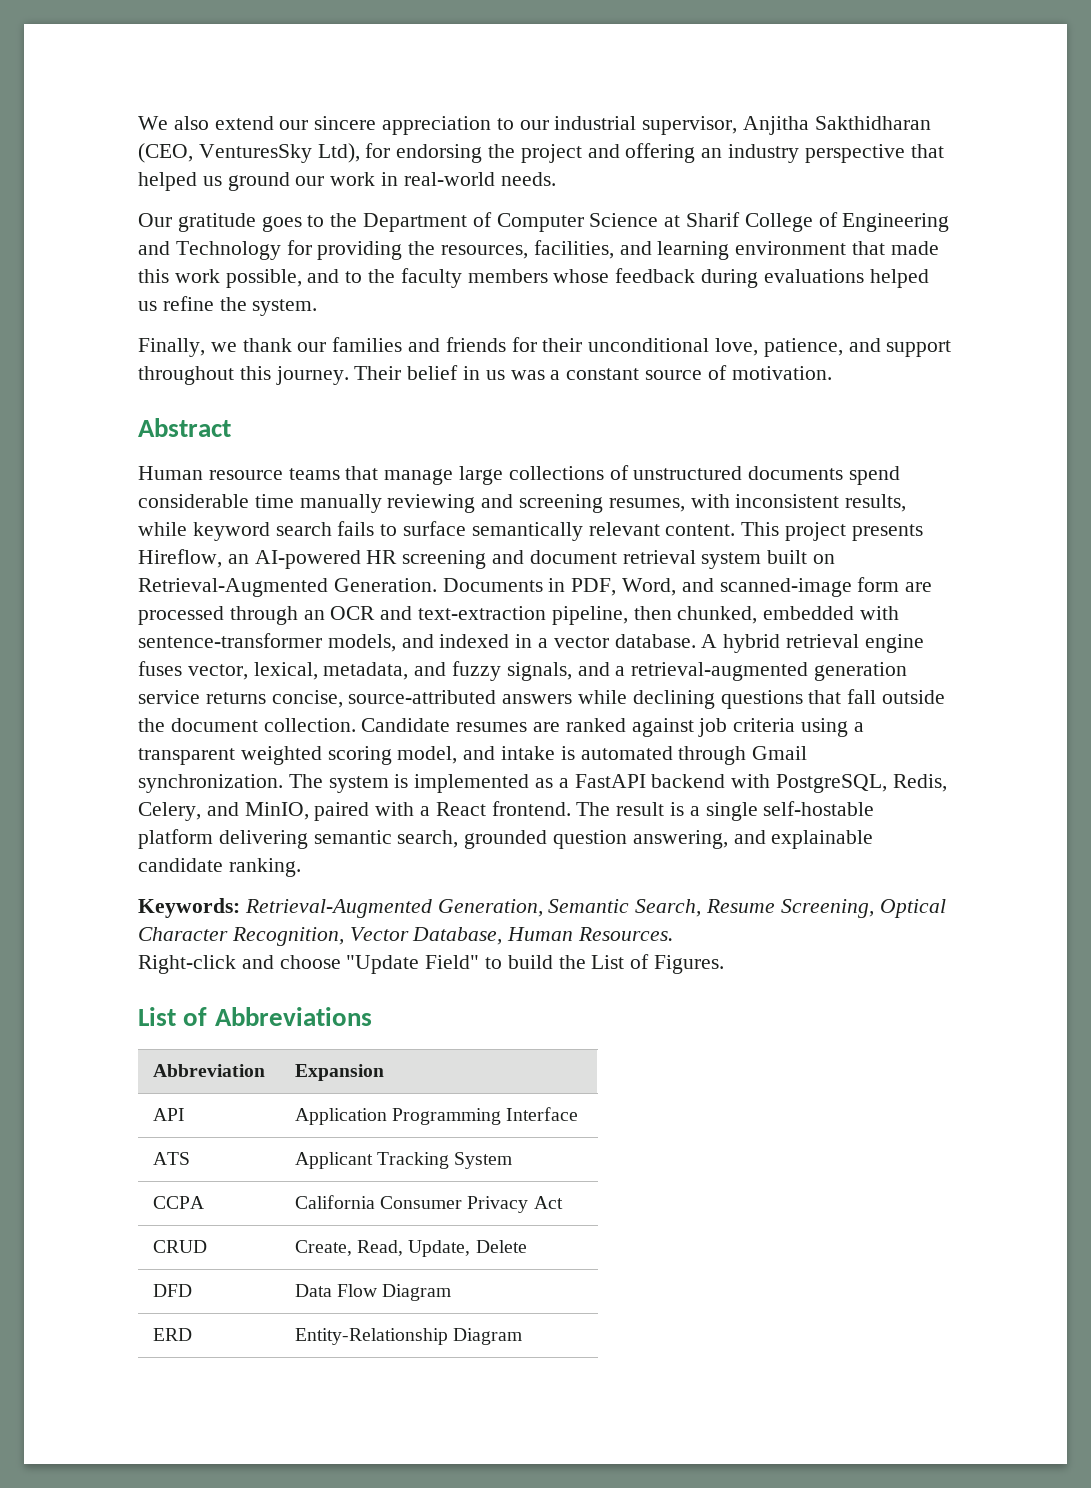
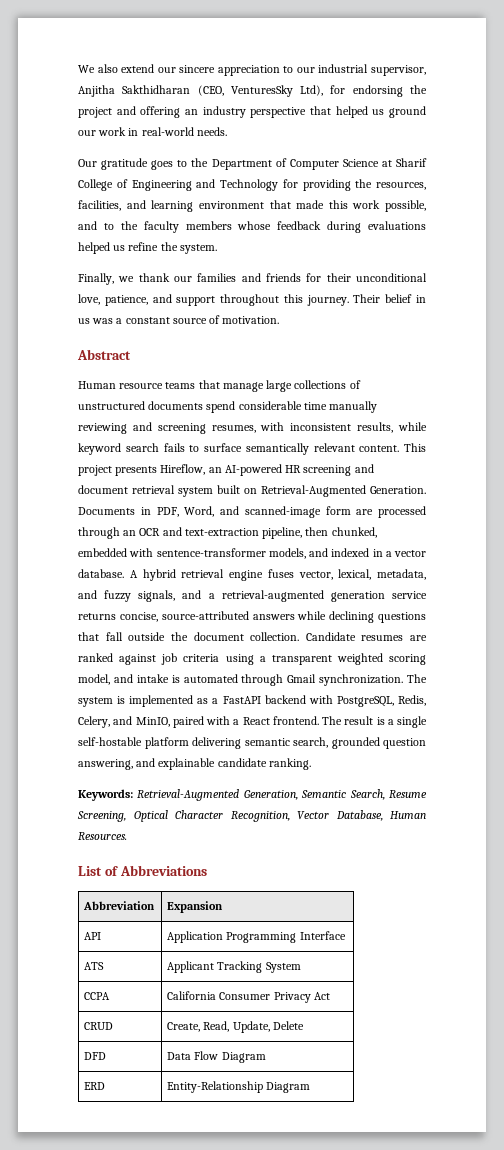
- Right-click and choose "Update Field" to build the List of Figures.

